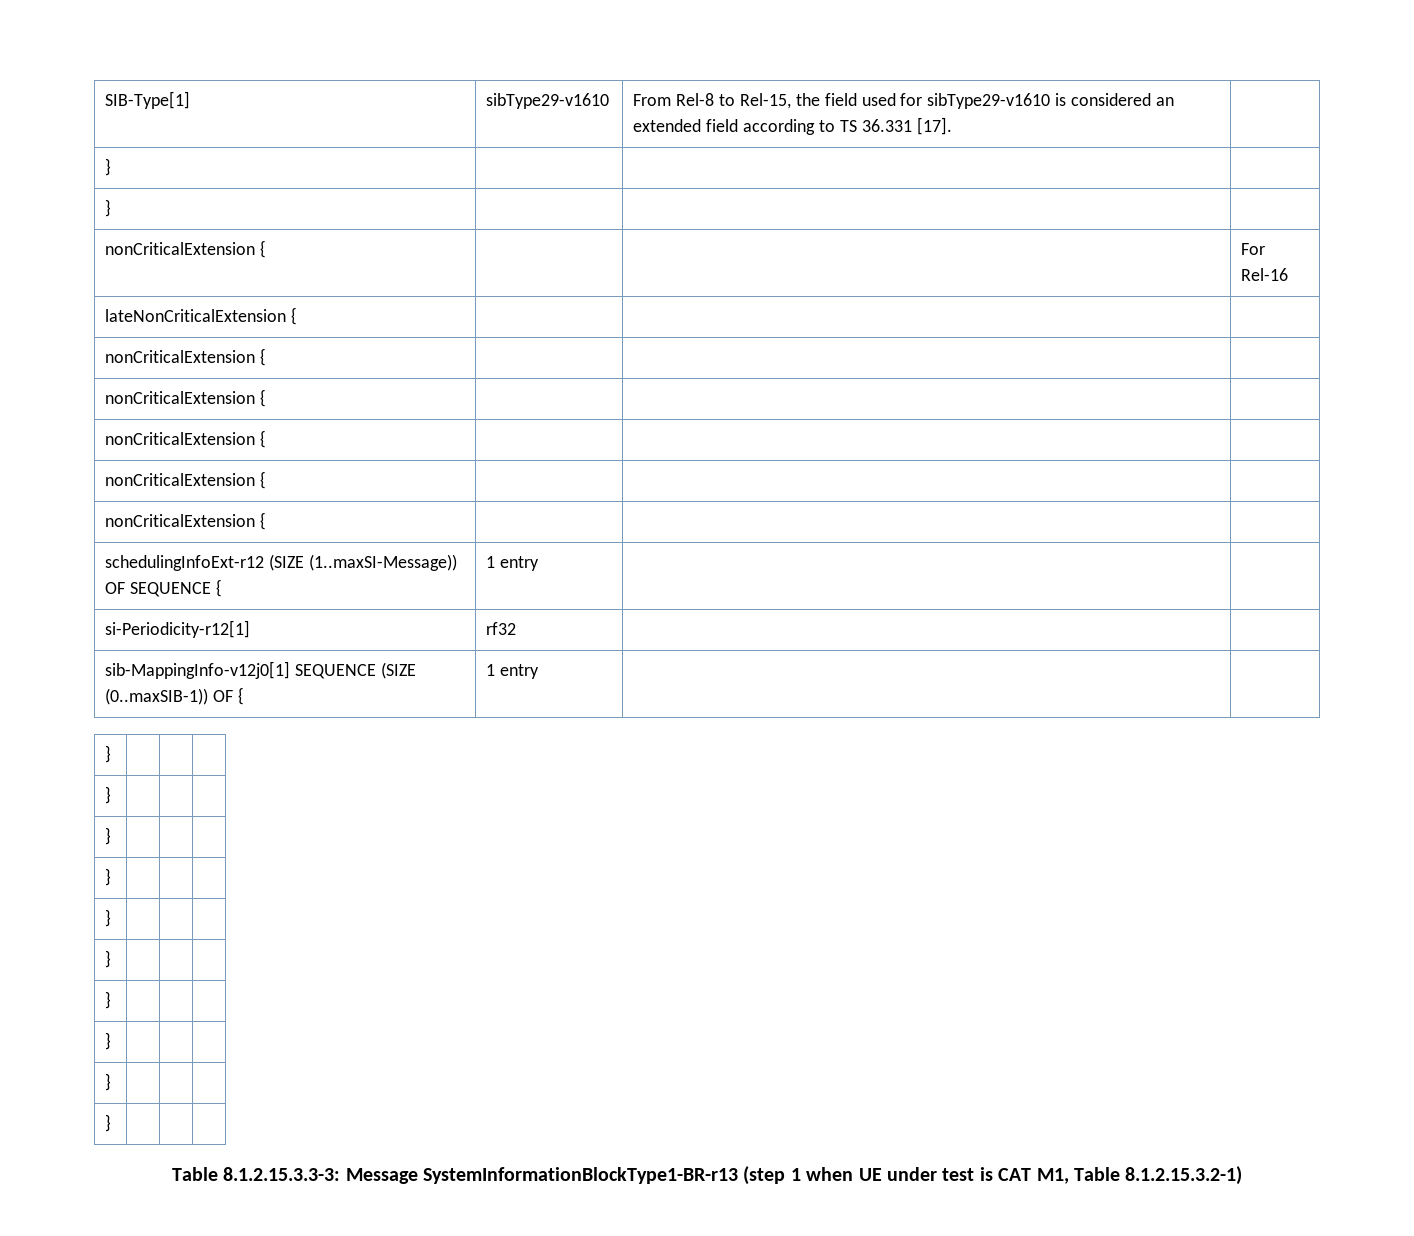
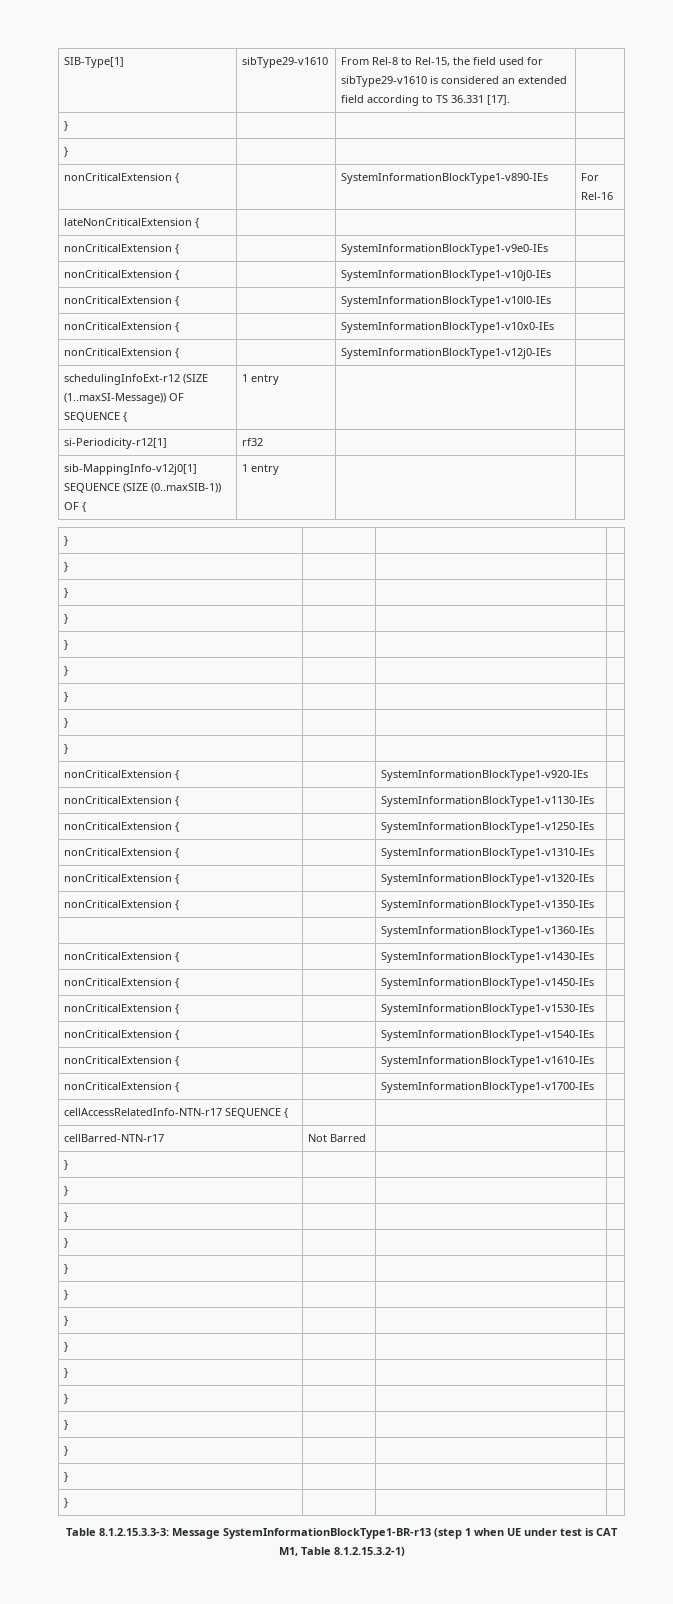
- nonCriticalExtension { | | | For Rel-16
+ nonCriticalExtension { | | SystemInformationBlockType1-v890-IEs | For Rel-16
  lateNonCriticalExtension { | | |
- nonCriticalExtension { | | |
- nonCriticalExtension { | | |
- nonCriticalExtension { | | |
- nonCriticalExtension { | | |
- nonCriticalExtension { | | |
+ nonCriticalExtension { | | SystemInformationBlockType1-v9e0-IEs |
+ nonCriticalExtension { | | SystemInformationBlockType1-v10j0-IEs |
+ nonCriticalExtension { | | SystemInformationBlockType1-v10l0-IEs |
+ nonCriticalExtension { | | SystemInformationBlockType1-v10x0-IEs |
+ nonCriticalExtension { | | SystemInformationBlockType1-v12j0-IEs |
+ nonCriticalExtension { | | SystemInformationBlockType1-v920-IEs |
+ nonCriticalExtension { | | SystemInformationBlockType1-v1130-IEs |
+ nonCriticalExtension { | | SystemInformationBlockType1-v1250-IEs |
+ nonCriticalExtension { | | SystemInformationBlockType1-v1310-IEs |
+ nonCriticalExtension { | | SystemInformationBlockType1-v1320-IEs |
+ nonCriticalExtension { | | SystemInformationBlockType1-v1350-IEs |
+ | | SystemInformationBlockType1-v1360-IEs |
+ nonCriticalExtension { | | SystemInformationBlockType1-v1430-IEs |
+ nonCriticalExtension { | | SystemInformationBlockType1-v1450-IEs |
+ nonCriticalExtension { | | SystemInformationBlockType1-v1530-IEs |
+ nonCriticalExtension { | | SystemInformationBlockType1-v1540-IEs |
+ nonCriticalExtension { | | SystemInformationBlockType1-v1610-IEs |
+ nonCriticalExtension { | | SystemInformationBlockType1-v1700-IEs |
+ cellAccessRelatedInfo-NTN-r17 SEQUENCE { | | |
+ cellBarred-NTN-r17 | Not Barred | |
+ } | | |
+ } | | |
+ } | | |
+ } | | |
+ } | | |
+ } | | |
+ } | | |
+ } | | |
+ } | | |
+ } | | |
+ } | | |
+ } | | |
+ } | | |

